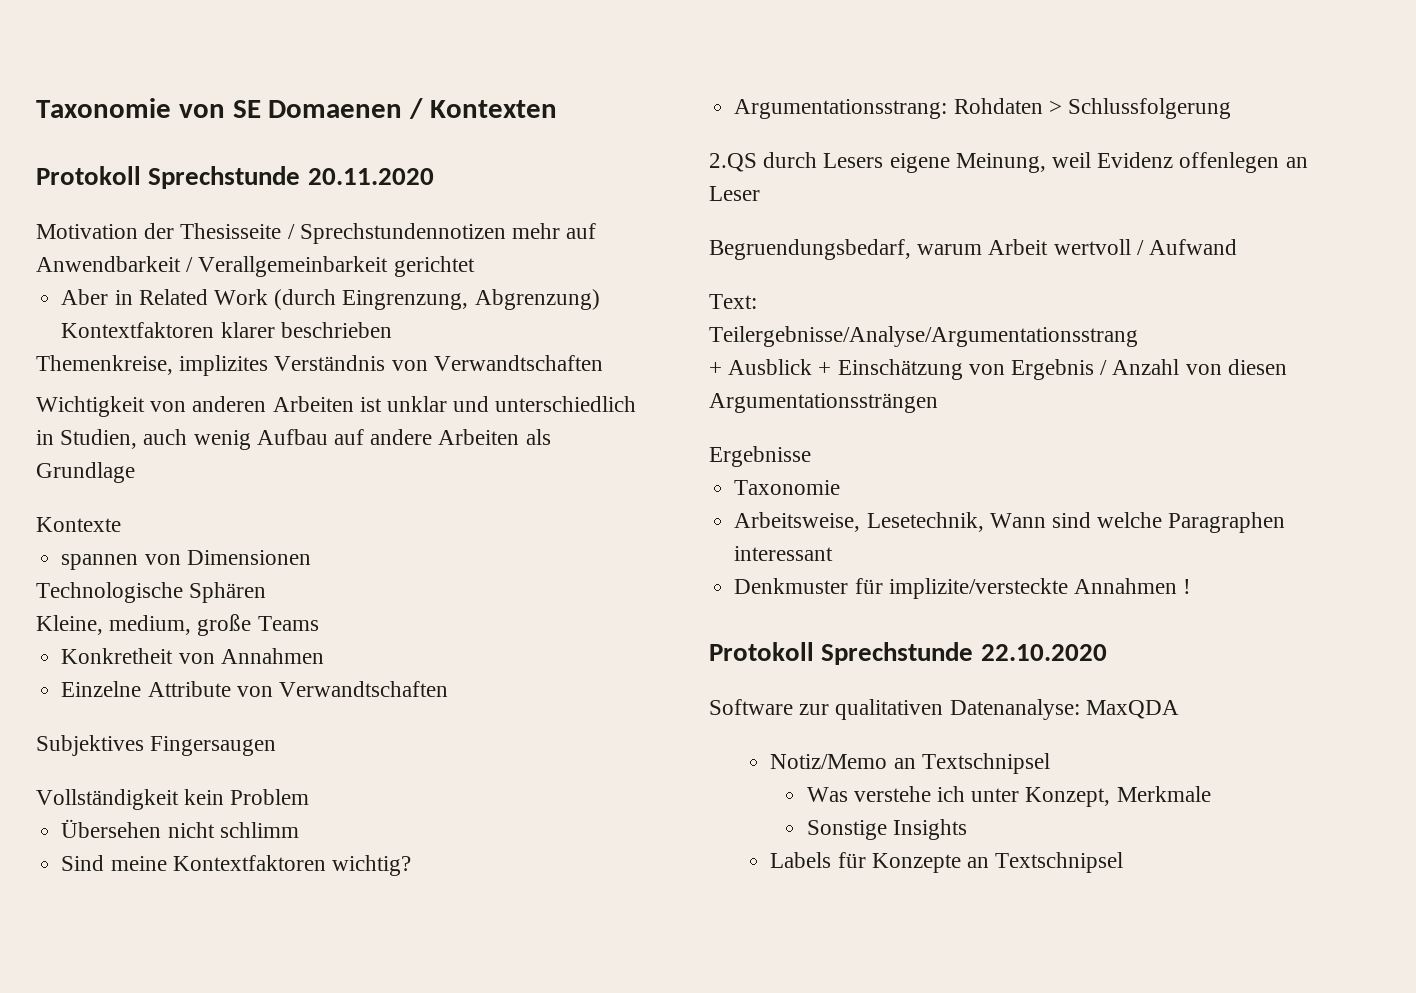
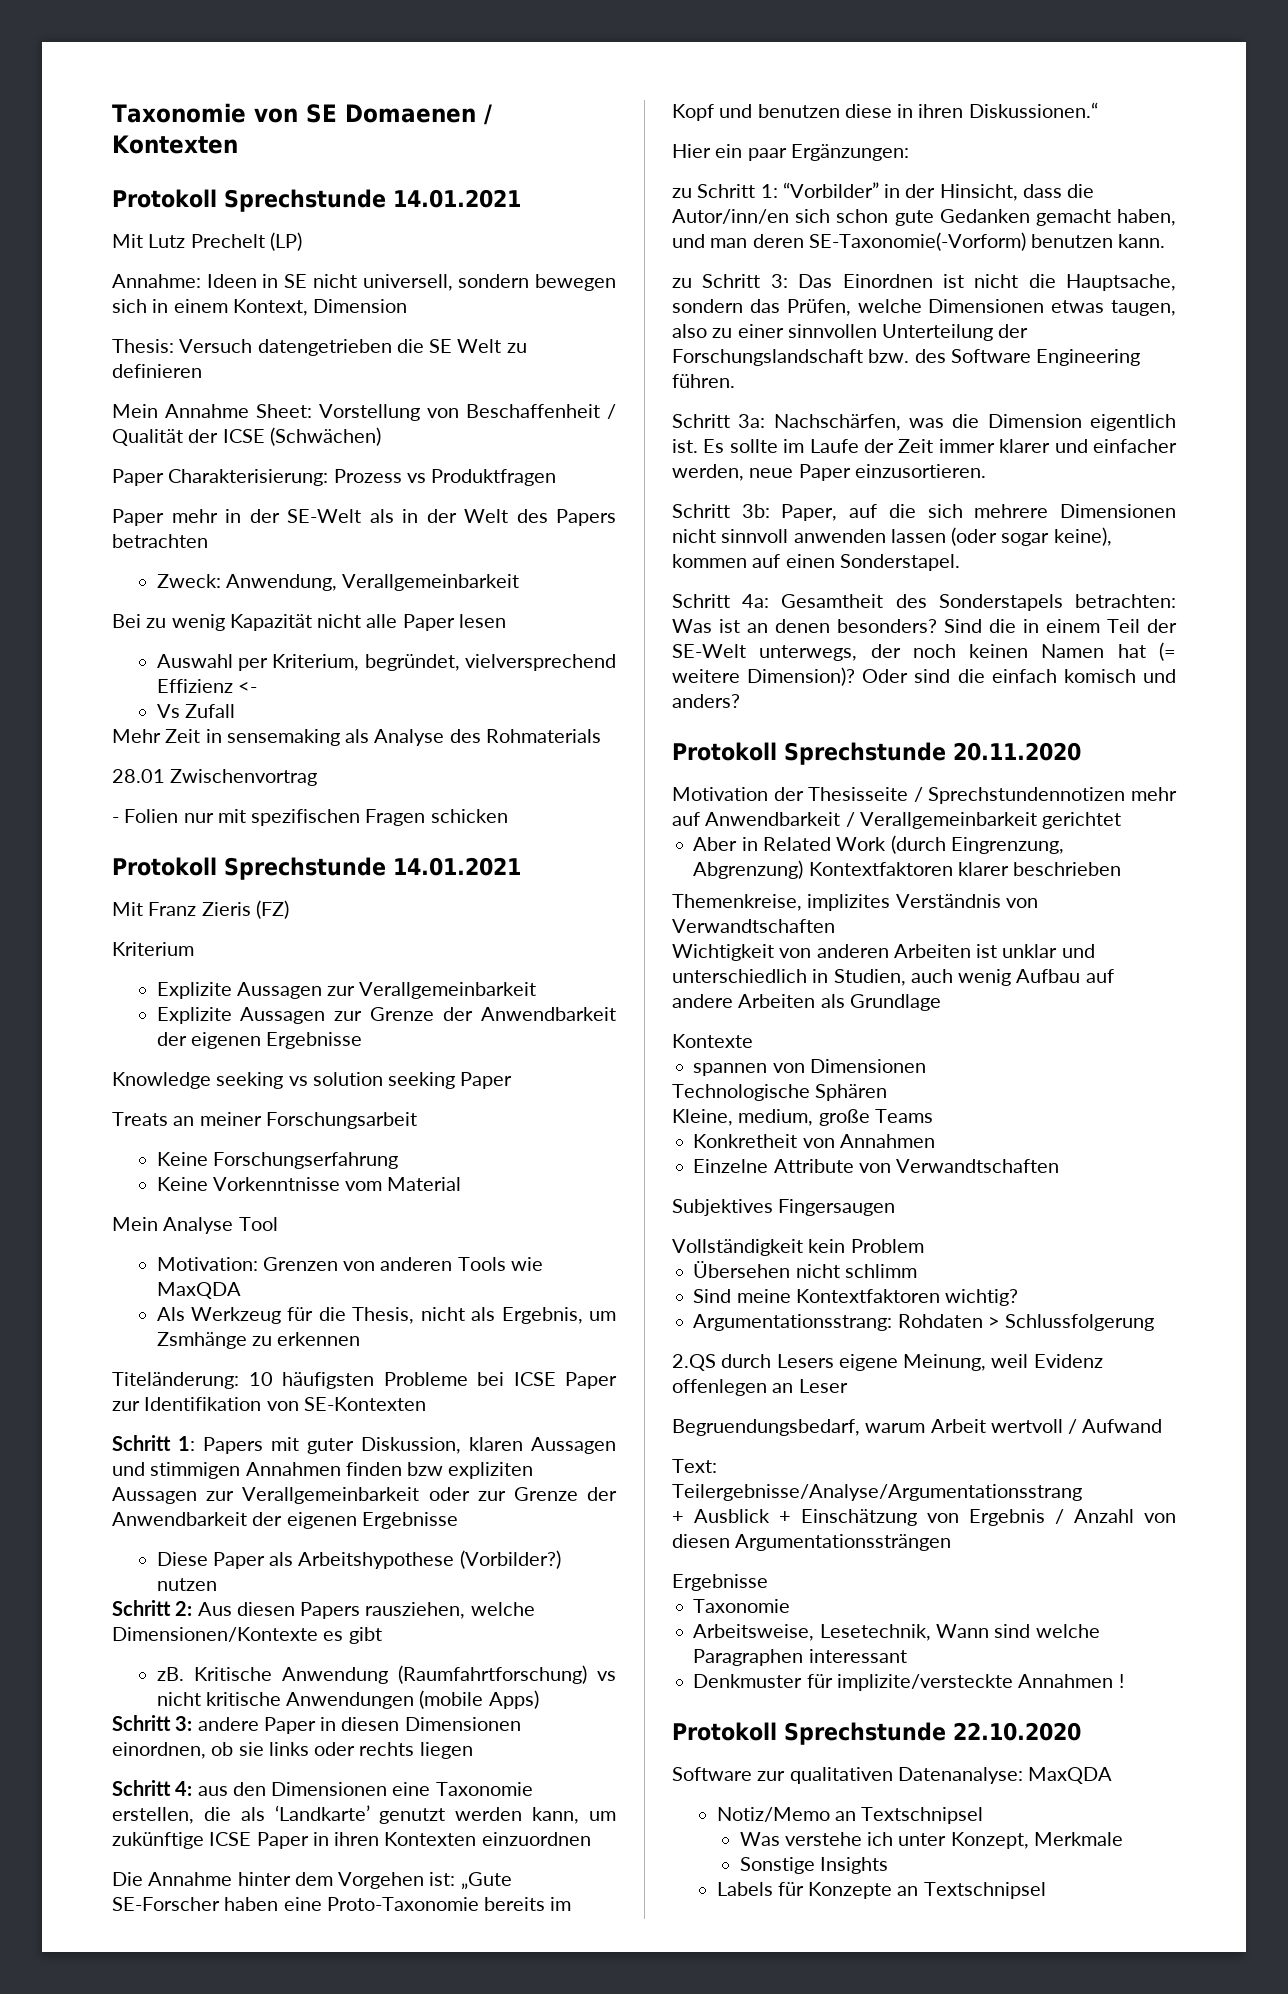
  Taxonomie von SE Domaenen / Kontexten
+ Protokoll Sprechstunde 14.01.2021
+ Mit Lutz Prechelt (LP)
+ Annahme: Ideen in SE nicht universell, sondern bewegen sich in einem Kontext, Dimension
+ Thesis: Versuch datengetrieben die SE Welt zu definieren
+ Mein Annahme Sheet: Vorstellung von Beschaffenheit / Qualität der ICSE (Schwächen)
+ Paper Charakterisierung: Prozess vs Produktfragen
+ Paper mehr in der SE-Welt als in der Welt des Papers betrachten
+ Zweck: Anwendung, Verallgemeinbarkeit
+ Bei zu wenig Kapazität nicht alle Paper lesen
+ Auswahl per Kriterium, begründet, vielversprechend Effizienz <-
+ Vs Zufall
+ Mehr Zeit in sensemaking als Analyse des Rohmaterials
+ 28.01 Zwischenvortrag
+ - Folien nur mit spezifischen Fragen schicken
+ Protokoll Sprechstunde 14.01.2021
+ Mit Franz Zieris (FZ)
+ Kriterium
+ Explizite Aussagen zur Verallgemeinbarkeit
+ Explizite Aussagen zur Grenze der Anwendbarkeit der eigenen Ergebnisse
+ Knowledge seeking vs solution seeking Paper
+ Treats an meiner Forschungsarbeit
+ Keine Forschungserfahrung
+ Keine Vorkenntnisse vom Material
+ Mein Analyse Tool
+ Motivation: Grenzen von anderen Tools wie MaxQDA
+ Als Werkzeug für die Thesis, nicht als Ergebnis, um Zsmhänge zu erkennen
+ Titeländerung: 10 häufigsten Probleme bei ICSE Paper zur Identifikation von SE-Kontexten
+ Schritt 1: Papers mit guter Diskussion, klaren Aussagen und stimmigen Annahmen finden bzw expliziten Aussagen zur Verallgemeinbarkeit oder zur Grenze der Anwendbarkeit der eigenen Ergebnisse
+ Diese Paper als Arbeitshypothese (Vorbilder?) nutzen
+ Schritt 2: Aus diesen Papers rausziehen, welche Dimensionen/Kontexte es gibt
+ zB. Kritische Anwendung (Raumfahrtforschung) vs nicht kritische Anwendungen (mobile Apps)
+ Schritt 3: andere Paper in diesen Dimensionen einordnen, ob sie links oder rechts liegen
+ Schritt 4: aus den Dimensionen eine Taxonomie erstellen, die als ‘Landkarte’ genutzt werden kann, um zukünftige ICSE Paper in ihren Kontexten einzuordnen
+ Die Annahme hinter dem Vorgehen ist: „Gute SE-Forscher haben eine Proto-Taxonomie bereits im Kopf und benutzen diese in ihren Diskussionen.“
+ Hier ein paar Ergänzungen:
+ zu Schritt 1: “Vorbilder” in der Hinsicht, dass die Autor/inn/en sich schon gute Gedanken gemacht haben, und man deren SE-Taxonomie(-Vorform) benutzen kann.
+ zu Schritt 3: Das Einordnen ist nicht die Hauptsache, sondern das Prüfen, welche Dimensionen etwas taugen, also zu einer sinnvollen Unterteilung der Forschungslandschaft bzw. des Software Engineering führen.
+ Schritt 3a: Nachschärfen, was die Dimension eigentlich ist. Es sollte im Laufe der Zeit immer klarer und einfacher werden, neue Paper einzusortieren.
+ Schritt 3b: Paper, auf die sich mehrere Dimensionen nicht sinnvoll anwenden lassen (oder sogar keine), kommen auf einen Sonderstapel.
+ Schritt 4a: Gesamtheit des Sonderstapels betrachten: Was ist an denen besonders? Sind die in einem Teil der SE-Welt unterwegs, der noch keinen Namen hat (= weitere Dimension)? Oder sind die einfach komisch und anders?

